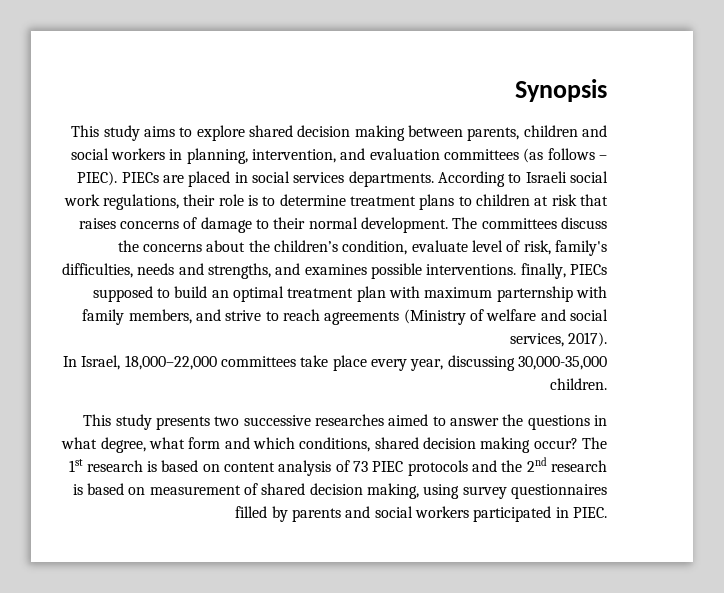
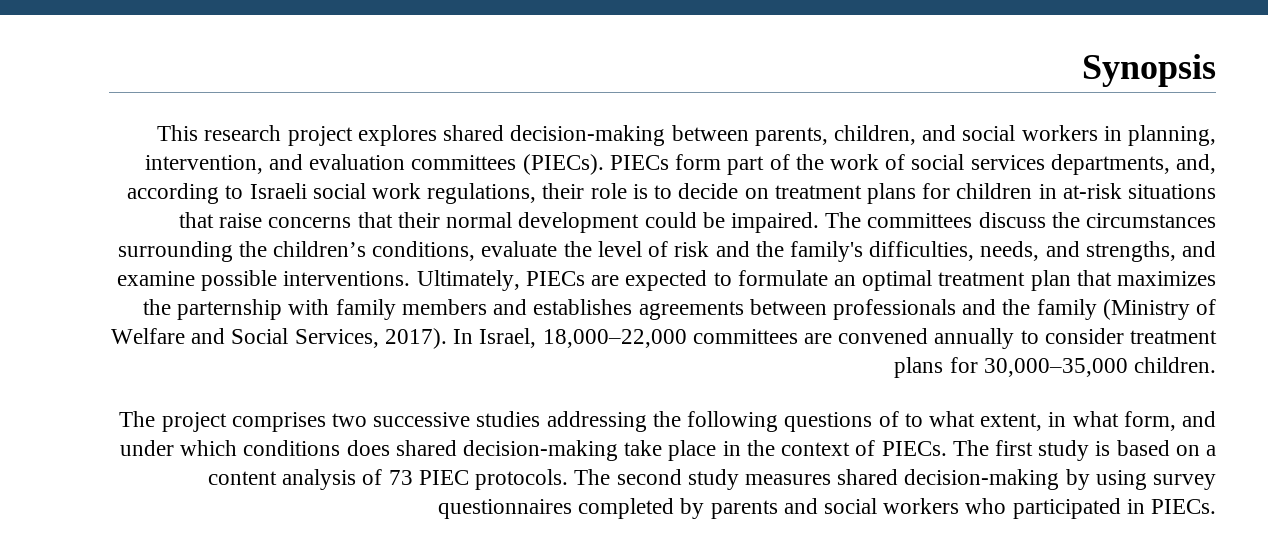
- This study aims to explore shared decision making between parents, children and social workers in planning, intervention, and evaluation committees (as follows – PIEC). PIECs are placed in social services departments. According to Israeli social work regulations, their role is to determine treatment plans to children at risk that raises concerns of damage to their normal development. The committees discuss the concerns about the children’s condition, evaluate level of risk, family's difficulties, needs and strengths, and examines possible interventions. finally, PIECs supposed to build an optimal treatment plan with maximum parternship with family members, and strive to reach agreements (Ministry of welfare and social services, 2017).
- In Israel, 18,000–22,000 committees take place every year, discussing 30,000-35,000 children.
- This study presents two successive researches aimed to answer the questions in what degree, what form and which conditions, shared decision making occur? The 1st research is based on content analysis of 73 PIEC protocols and the 2nd research is based on measurement of shared decision making, using survey questionnaires filled by parents and social workers participated in PIEC.
+ This research project explores shared decision-making between parents, children, and social workers in planning, intervention, and evaluation committees (PIECs). PIECs form part of the work of social services departments, and, according to Israeli social work regulations, their role is to decide on treatment plans for children in at-risk situations that raise concerns that their normal development could be impaired. The committees discuss the circumstances surrounding the children’s conditions, evaluate the level of risk and the family's difficulties, needs, and strengths, and examine possible interventions. Ultimately, PIECs are expected to formulate an optimal treatment plan that maximizes the parternship with family members and establishes agreements between professionals and the family (Ministry of Welfare and Social Services, 2017). In Israel, 18,000–22,000 committees are convened annually to consider treatment plans for 30,000–35,000 children.
+ The project comprises two successive studies addressing the following questions of to what extent, in what form, and under which conditions does shared decision-making take place in the context of PIECs. The first study is based on a content analysis of 73 PIEC protocols. The second study measures shared decision-making by using survey questionnaires completed by parents and social workers who participated in PIECs.

